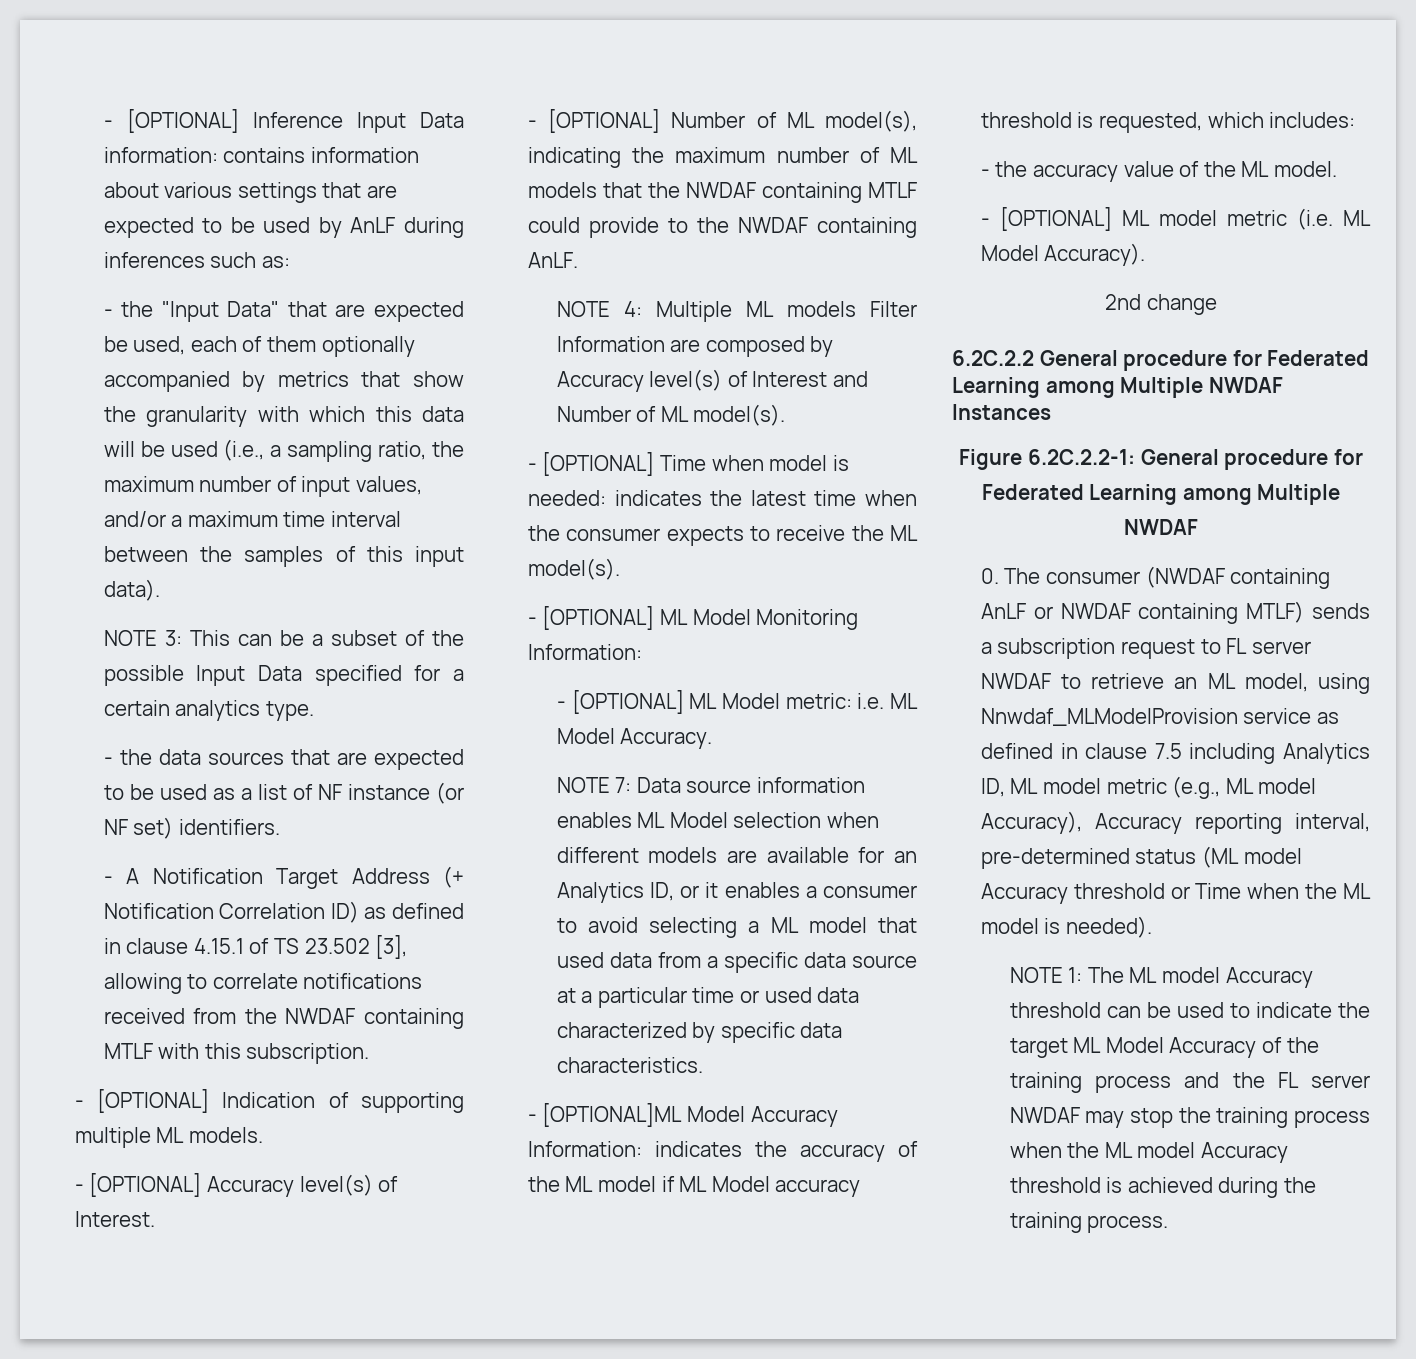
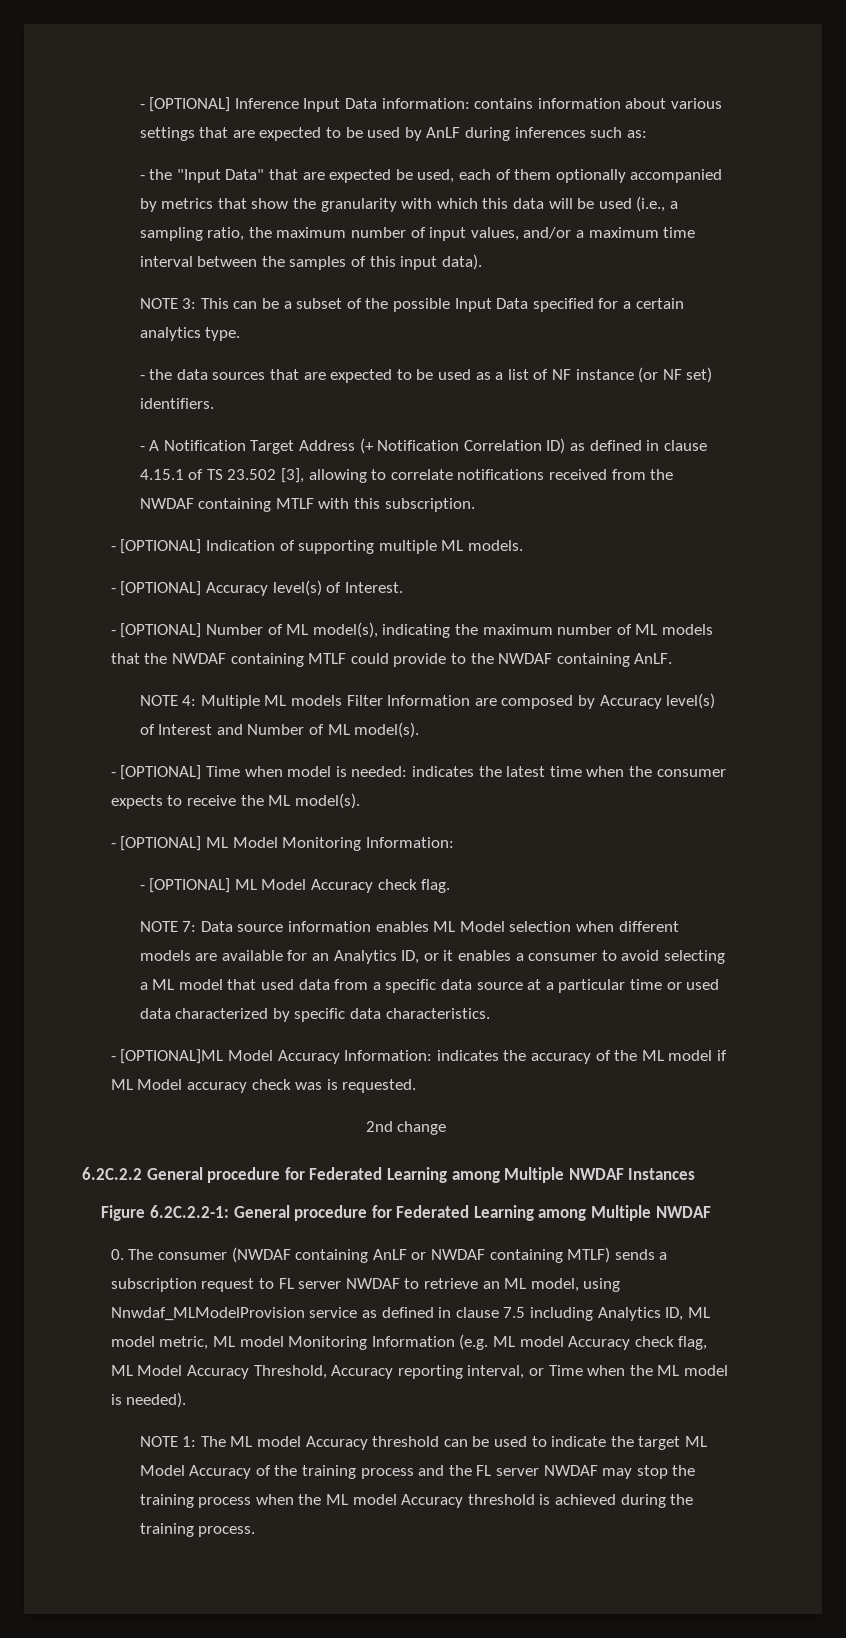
- - [OPTIONAL] ML Model metric: i.e. ML Model Accuracy.
+ - [OPTIONAL] ML Model Accuracy check flag.
- - [OPTIONAL]ML Model Accuracy Information: indicates the accuracy of the ML model if ML Model accuracy threshold is requested, which includes:
- - the accuracy value of the ML model.
- - [OPTIONAL] ML model metric (i.e. ML Model Accuracy).
+ - [OPTIONAL]ML Model Accuracy Information: indicates the accuracy of the ML model if ML Model accuracy check was is requested.
- 0. The consumer (NWDAF containing AnLF or NWDAF containing MTLF) sends a subscription request to FL server NWDAF to retrieve an ML model, using Nnwdaf_MLModelProvision service as defined in clause 7.5 including Analytics ID, ML model metric (e.g., ML model Accuracy), Accuracy reporting interval, pre-determined status (ML model Accuracy threshold or Time when the ML model is needed).
+ 0. The consumer (NWDAF containing AnLF or NWDAF containing MTLF) sends a subscription request to FL server NWDAF to retrieve an ML model, using Nnwdaf_MLModelProvision service as defined in clause 7.5 including Analytics ID, ML model metric, ML model Monitoring Information (e.g. ML model Accuracy check flag, ML Model Accuracy Threshold, Accuracy reporting interval, or Time when the ML model is needed).

